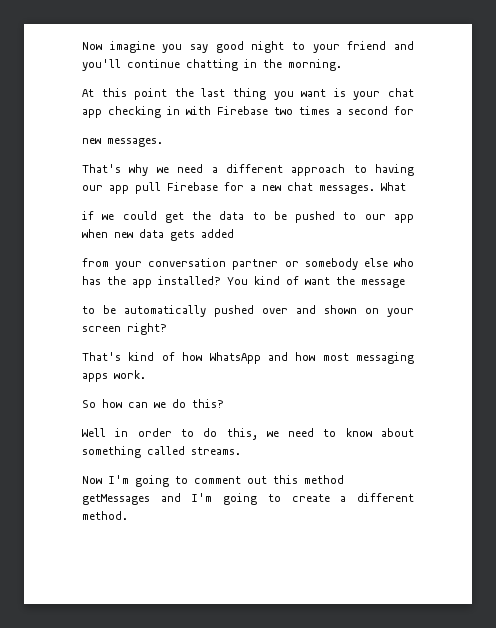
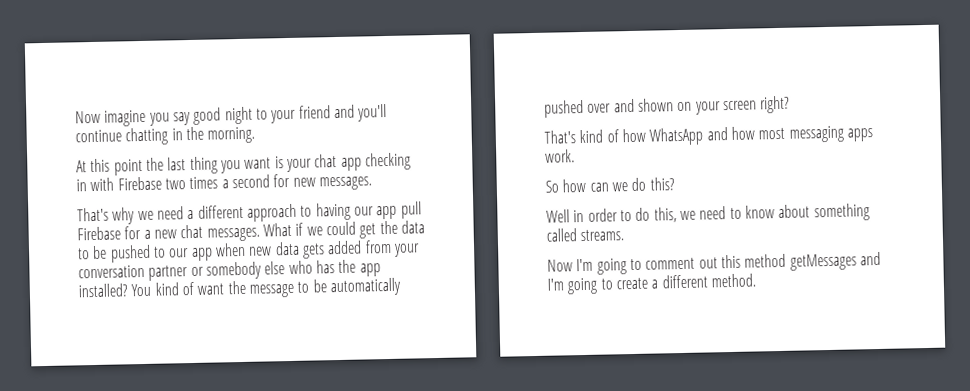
- At this point the last thing you want is your chat app checking in with Firebase two times a second for
- new messages.
+ At this point the last thing you want is your chat app checking in with Firebase two times a second for new messages.
- What
- if we could get the data to be pushed to our app when new data gets added
- from your conversation partner or somebody else who has the app installed?
+ What if we could get the data to be pushed to our app when new data gets added from your conversation partner or somebody else who has the app installed?
- You kind of want the message
- to be automatically pushed over and shown on your screen right?
+ You kind of want the message to be automatically pushed over and shown on your screen right?

